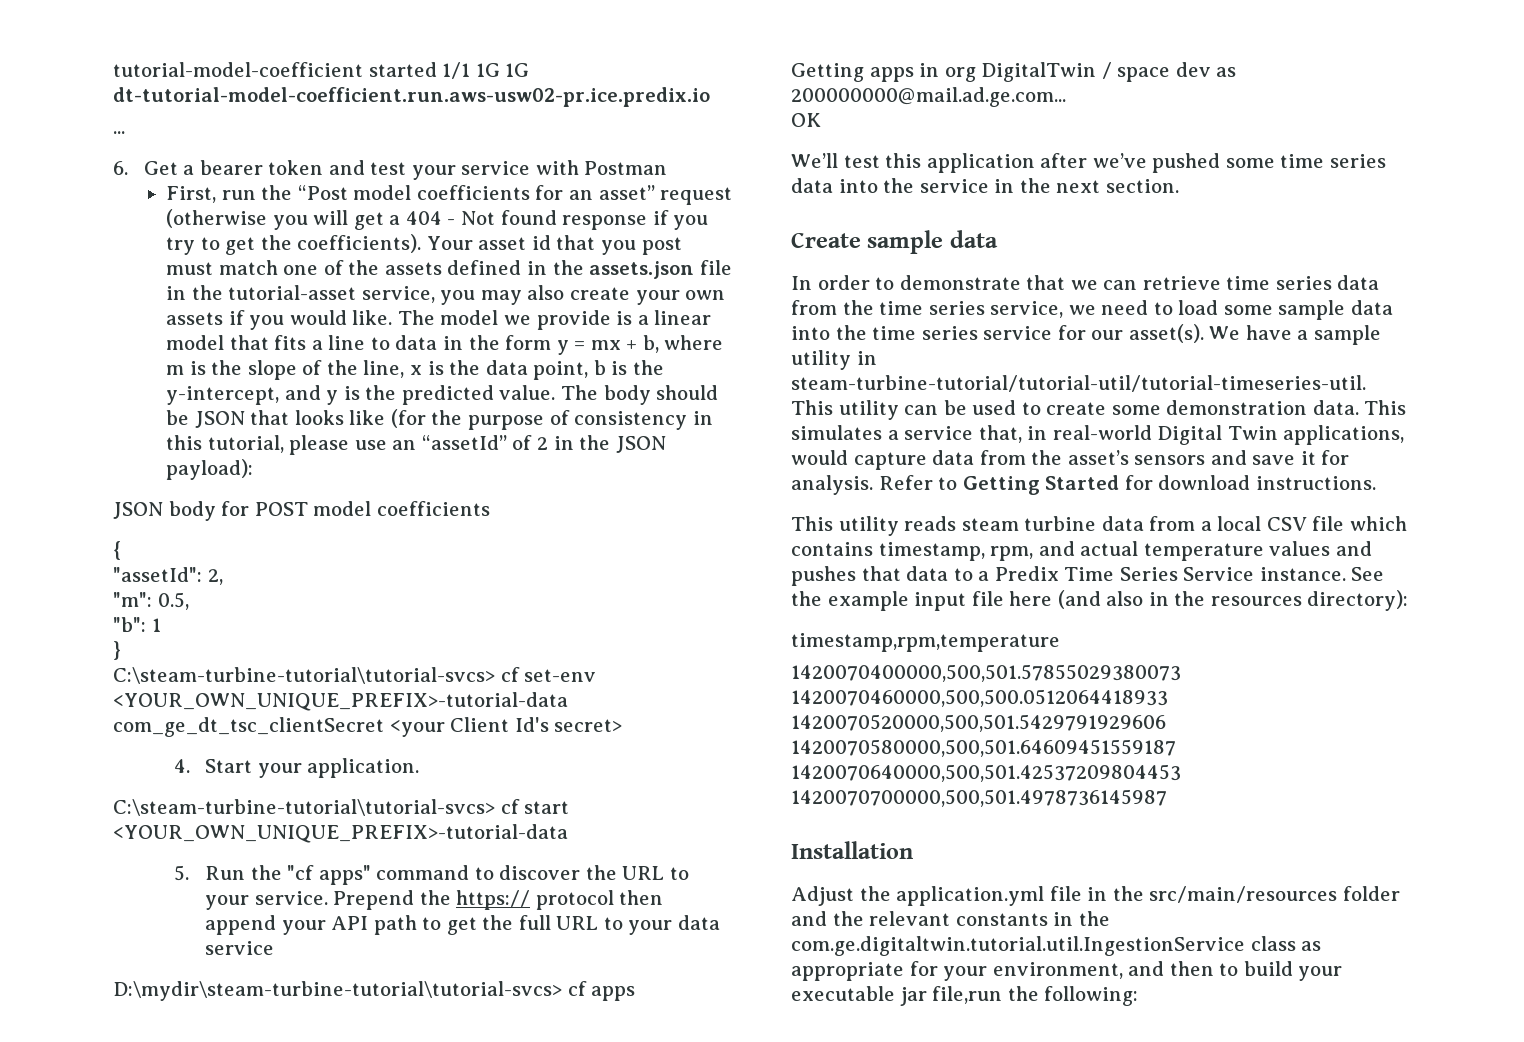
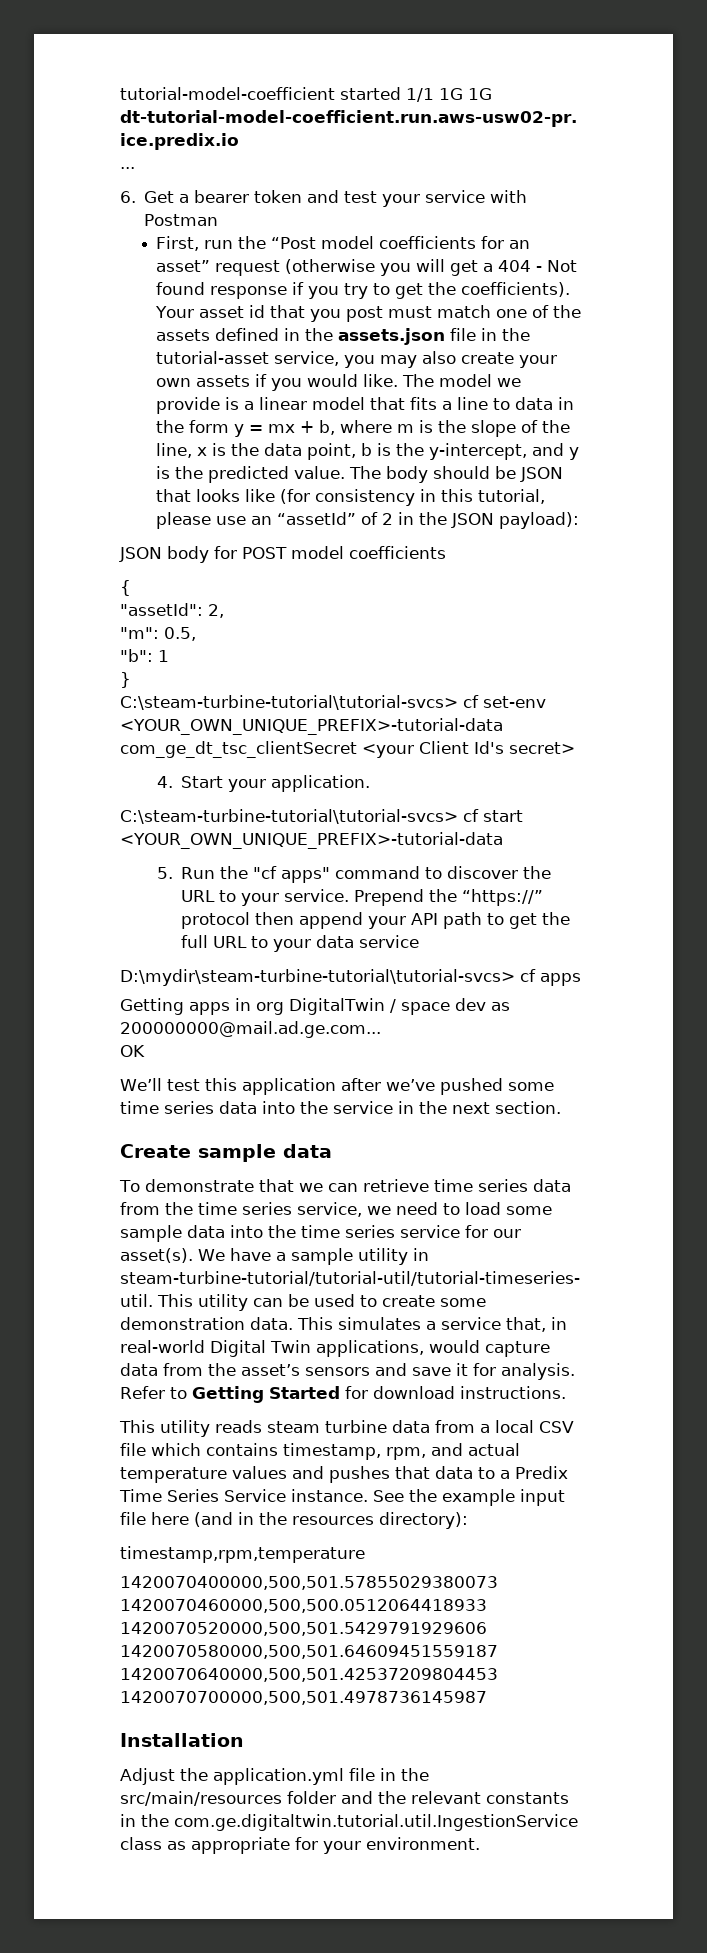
- The body should be JSON that looks like (for the purpose of consistency in this tutorial, please use an “assetId” of 2 in the JSON payload):
+ The body should be JSON that looks like (for consistency in this tutorial, please use an “assetId” of 2 in the JSON payload):
- Prepend the https:// protocol then append your API path to get the full URL to your data service
+ Prepend the “https://” protocol then append your API path to get the full URL to your data service
- In order to demonstrate that we can retrieve time series data from the time series service, we need to load some sample data into the time series service for our asset(s).
+ To demonstrate that we can retrieve time series data from the time series service, we need to load some sample data into the time series service for our asset(s).
- See the example input file here (and also in the resources directory):
+ See the example input file here (and in the resources directory):
- Adjust the application.yml file in the src/main/resources folder and the relevant constants in the com.ge.digitaltwin.tutorial.util.IngestionService class as appropriate for your environment, and then to build your executable jar file,run the following:
+ Adjust the application.yml file in the src/main/resources folder and the relevant constants in the com.ge.digitaltwin.tutorial.util.IngestionService class as appropriate for your environment.

